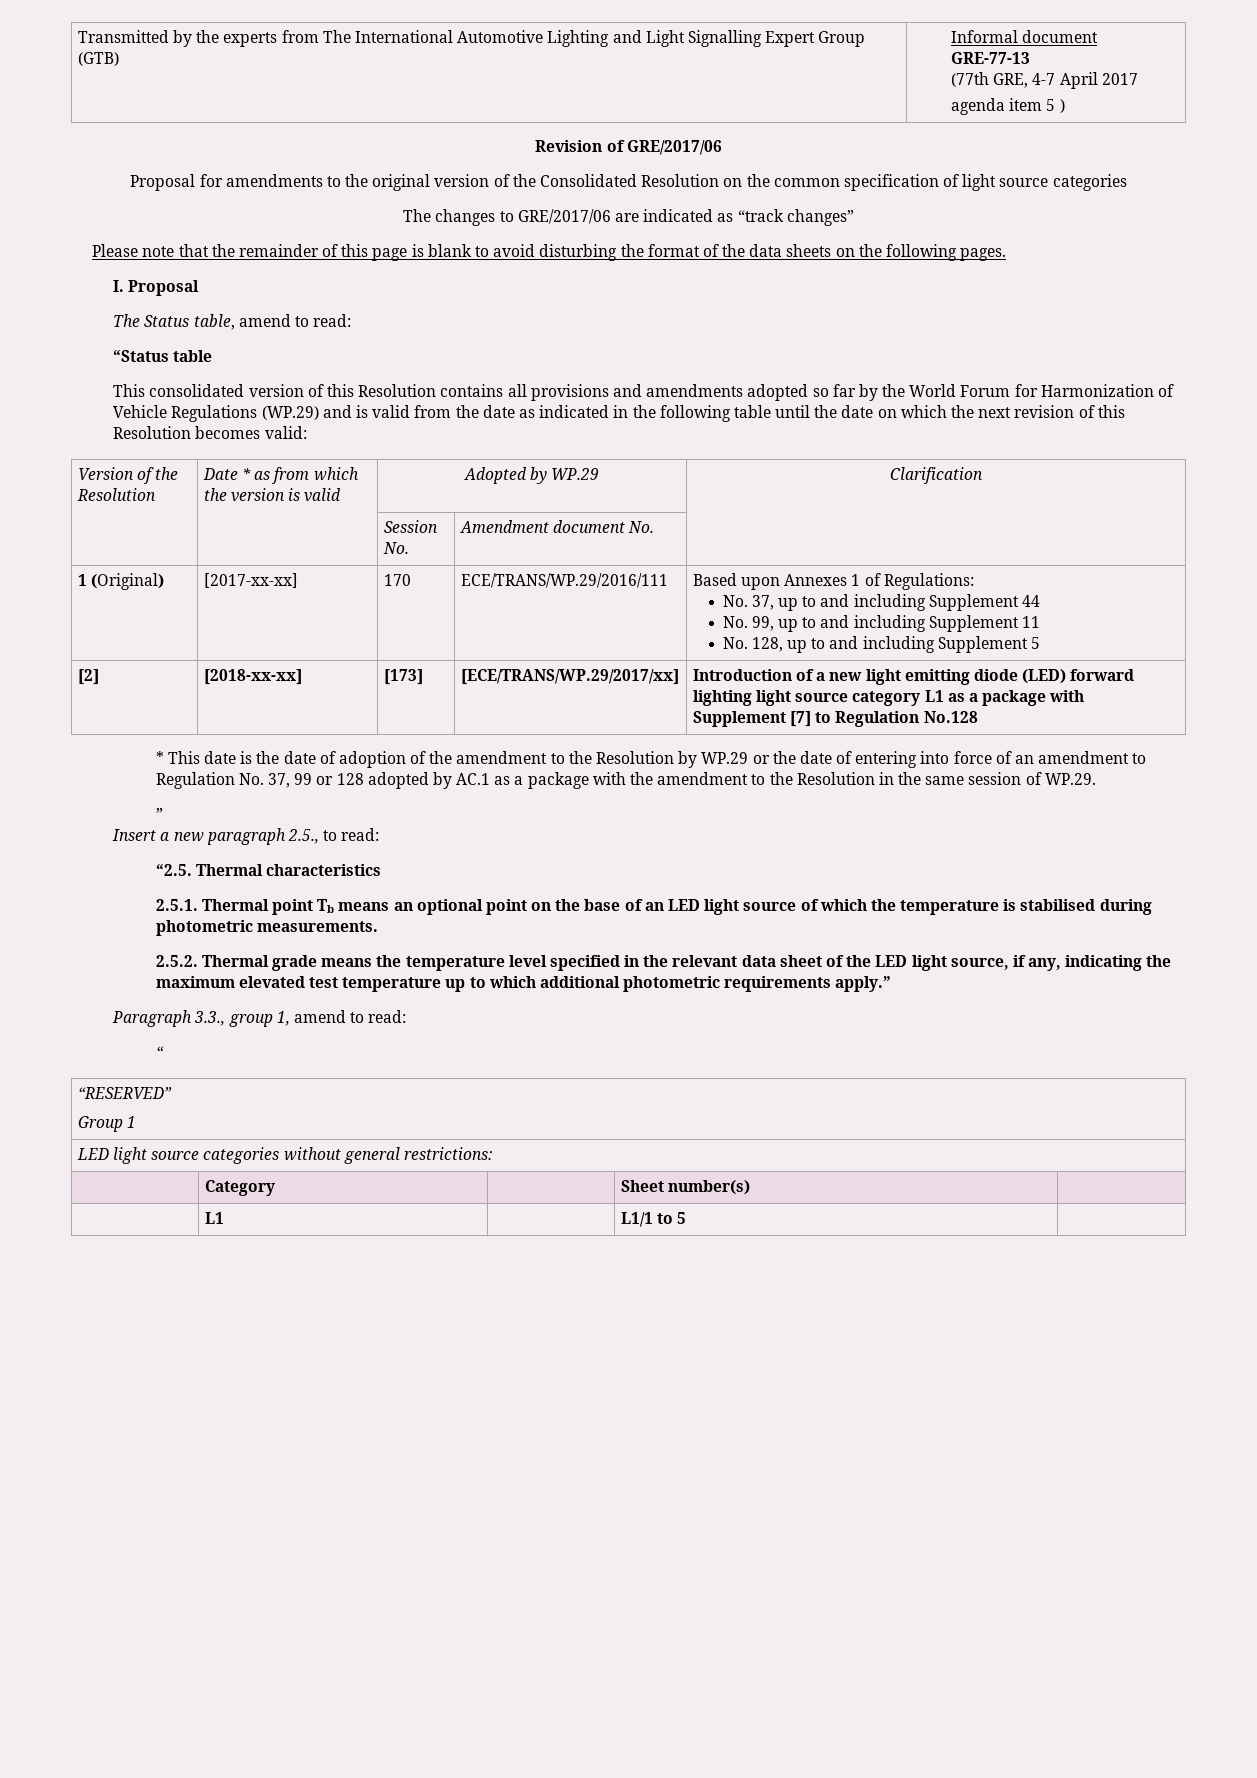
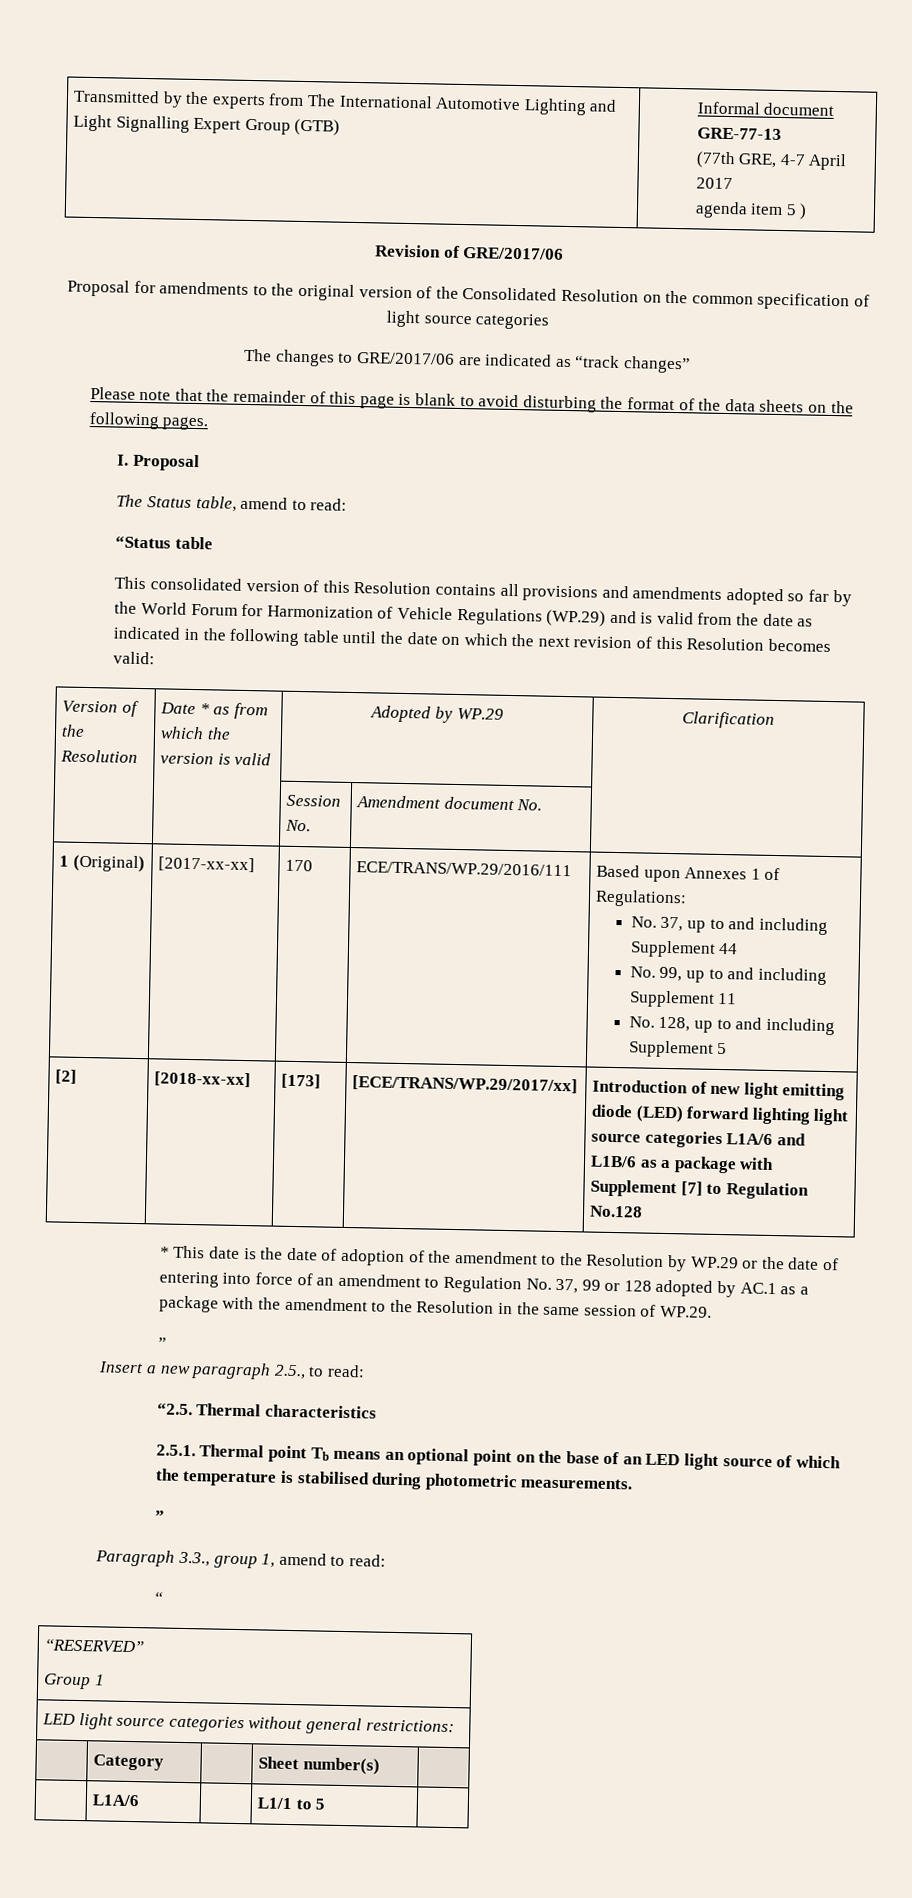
- [2] | [2018-xx-xx] | [173] | [ECE/TRANS/WP.29/2017/xx] | Introduction of a new light emitting diode (LED) forward lighting light source category L1 as a package with Supplement [7] to Regulation No.128
+ [2] | [2018-xx-xx] | [173] | [ECE/TRANS/WP.29/2017/xx] | Introduction of new light emitting diode (LED) forward lighting light source categories L1A/6 and L1B/6 as a package with Supplement [7] to Regulation No.128
  2.5.1. Thermal point Tb means an optional point on the base of an LED light source of which the temperature is stabilised during photometric measurements.
- 2.5.2. Thermal grade means the temperature level specified in the relevant data sheet of the LED light source, if any, indicating the maximum elevated test temperature up to which additional photometric requirements apply.”
+ ”
- | L1 | | L1/1 to 5 |
+ | L1A/6 | | L1/1 to 5 |

